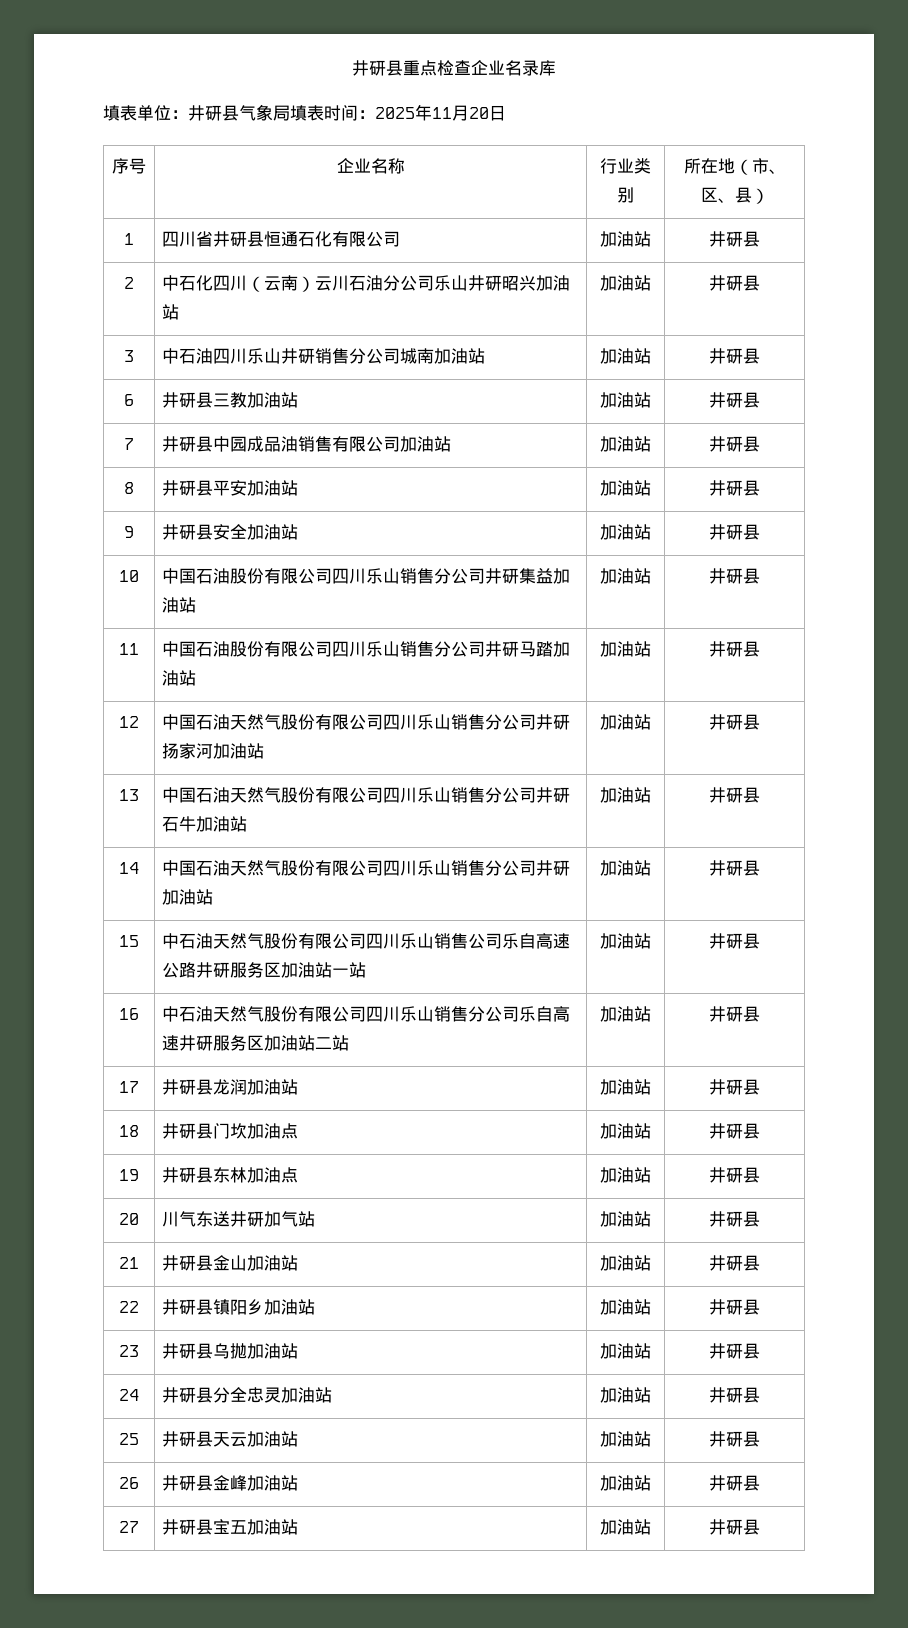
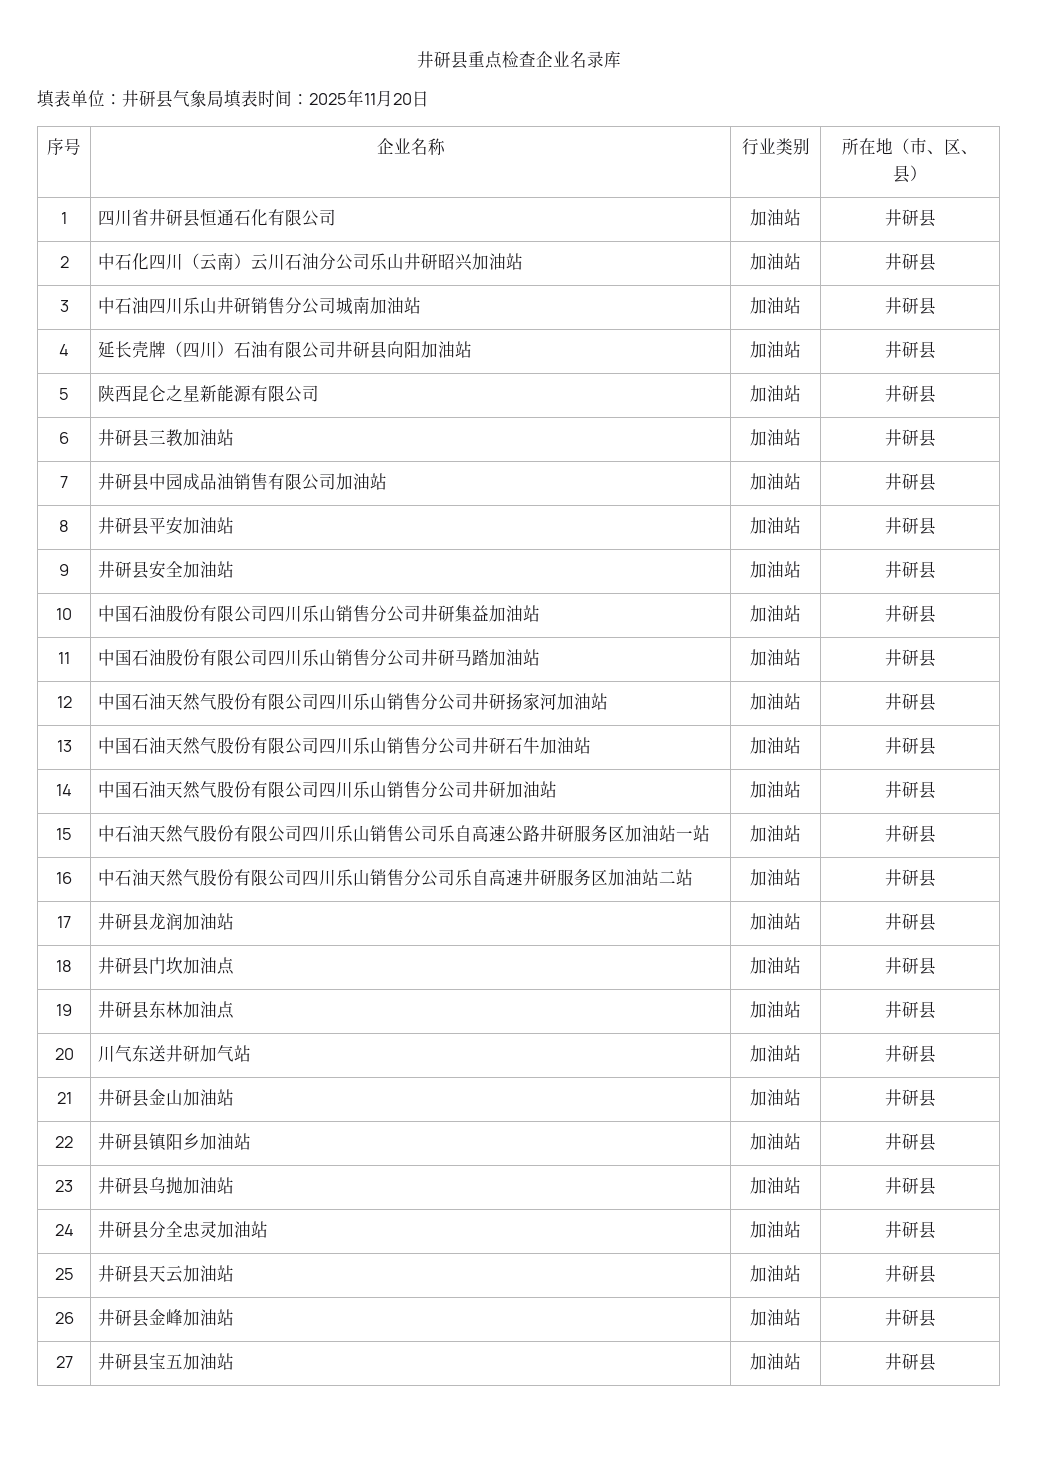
+ 4 | 延长壳牌（四川）石油有限公司井研县向阳加油站 | 加油站 | 井研县
+ 5 | 陕西昆仑之星新能源有限公司 | 加油站 | 井研县

